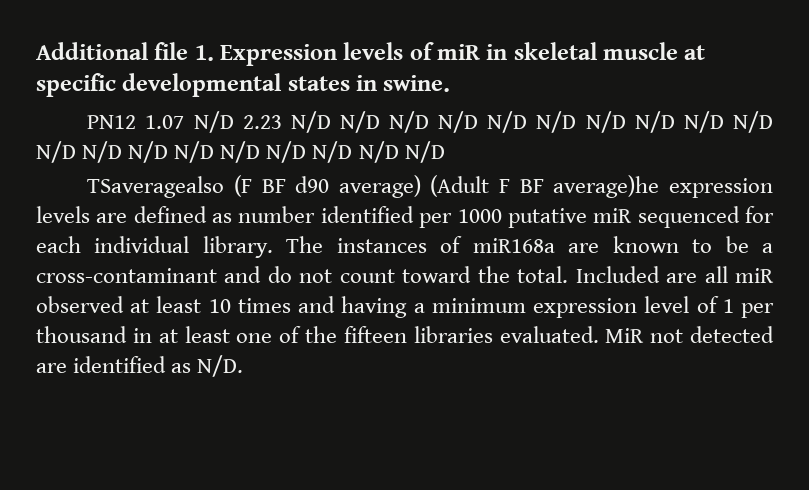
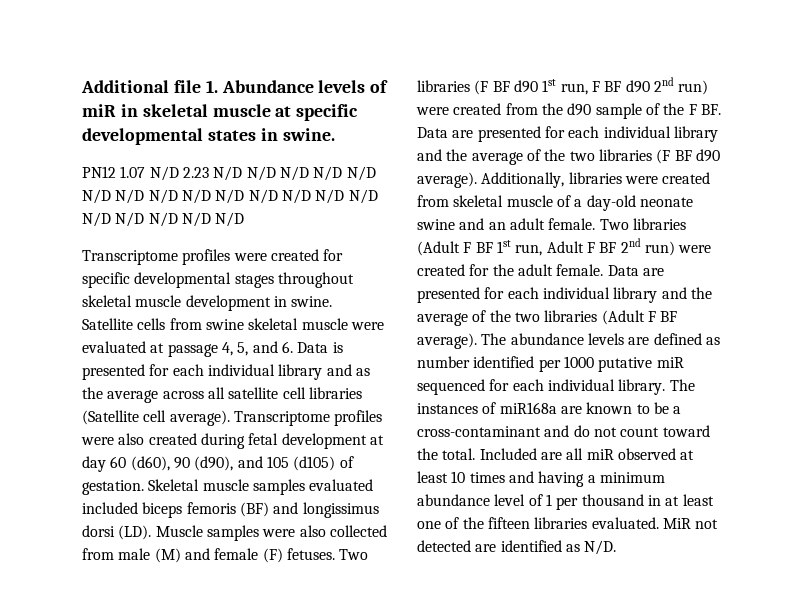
- Additional file 1. Expression levels of miR in skeletal muscle at specific developmental states in swine.
+ Additional file 1. Abundance levels of miR in skeletal muscle at specific developmental states in swine.
- TSaveragealso (F BF d90 average) (Adult F BF average)he expression levels are defined as number identified per 1000 putative miR sequenced for each individual library.
+ Transcriptome profiles were created for specific developmental stages throughout skeletal muscle development in swine. Satellite cells from swine skeletal muscle were evaluated at passage 4, 5, and 6. Data is presented for each individual library and as the average across all satellite cell libraries (Satellite cell average). Transcriptome profiles were also created during fetal development at day 60 (d60), 90 (d90), and 105 (d105) of gestation. Skeletal muscle samples evaluated included biceps femoris (BF) and longissimus dorsi (LD). Muscle samples were also collected from male (M) and female (F) fetuses. Two libraries (F BF d90 1st run, F BF d90 2nd run) were created from the d90 sample of the F BF. Data are presented for each individual library and the average of the two libraries (F BF d90 average). Additionally, libraries were created from skeletal muscle of a day-old neonate swine and an adult female. Two libraries (Adult F BF 1st run, Adult F BF 2nd run) were created for the adult female. Data are presented for each individual library and the average of the two libraries (Adult F BF average). The abundance levels are defined as number identified per 1000 putative miR sequenced for each individual library.
- Included are all miR observed at least 10 times and having a minimum expression level of 1 per thousand in at least one of the fifteen libraries evaluated.
+ Included are all miR observed at least 10 times and having a minimum abundance level of 1 per thousand in at least one of the fifteen libraries evaluated.

